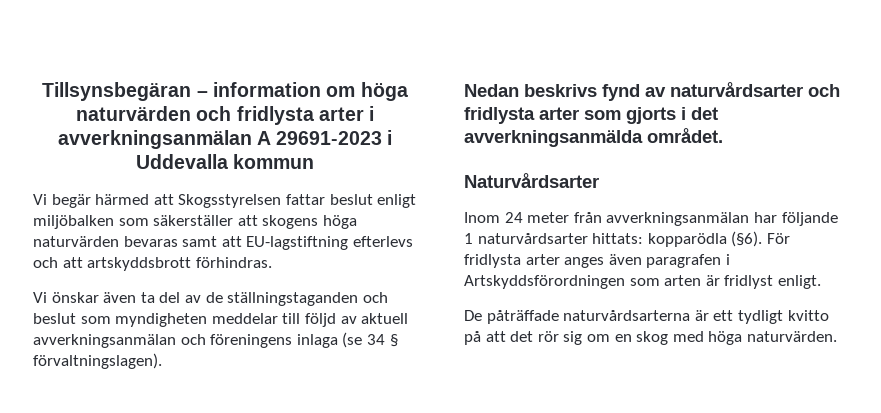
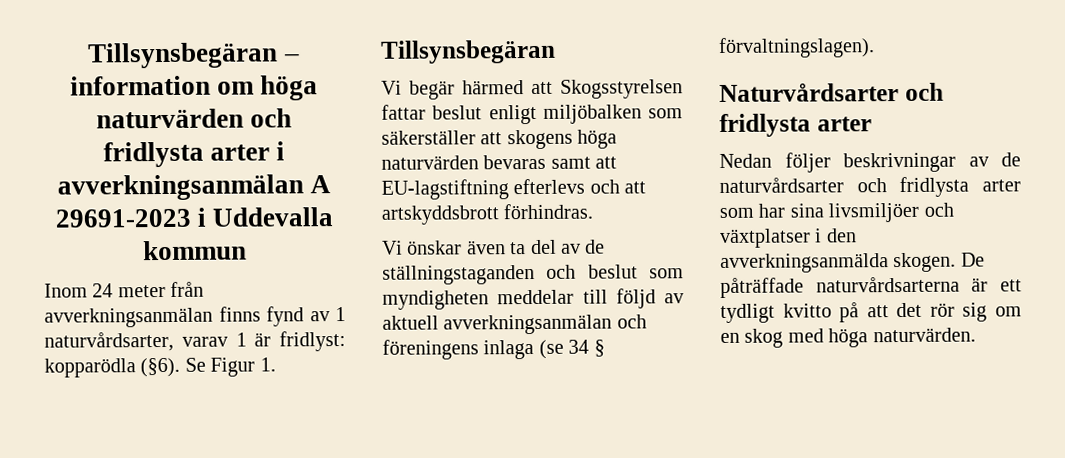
+ Inom 24 meter från avverkningsanmälan finns fynd av 1 naturvårdsarter, varav 1 är fridlyst: kopparödla (§6). Se Figur 1.
+ Tillsynsbegäran
- Nedan beskrivs fynd av naturvårdsarter och fridlysta arter som gjorts i det avverkningsanmälda området.
- Naturvårdsarter
- Inom 24 meter från avverkningsanmälan har följande 1 naturvårdsarter hittats: kopparödla (§6). För fridlysta arter anges även paragrafen i Artskyddsförordningen som arten är fridlyst enligt.
- De påträffade naturvårdsarterna är ett tydligt kvitto på att det rör sig om en skog med höga naturvärden.
+ Naturvårdsarter och fridlysta arter
+ Nedan följer beskrivningar av de naturvårdsarter och fridlysta arter som har sina livsmiljöer och växtplatser i den avverkningsanmälda skogen. De påträffade naturvårdsarterna är ett tydligt kvitto på att det rör sig om en skog med höga naturvärden.

